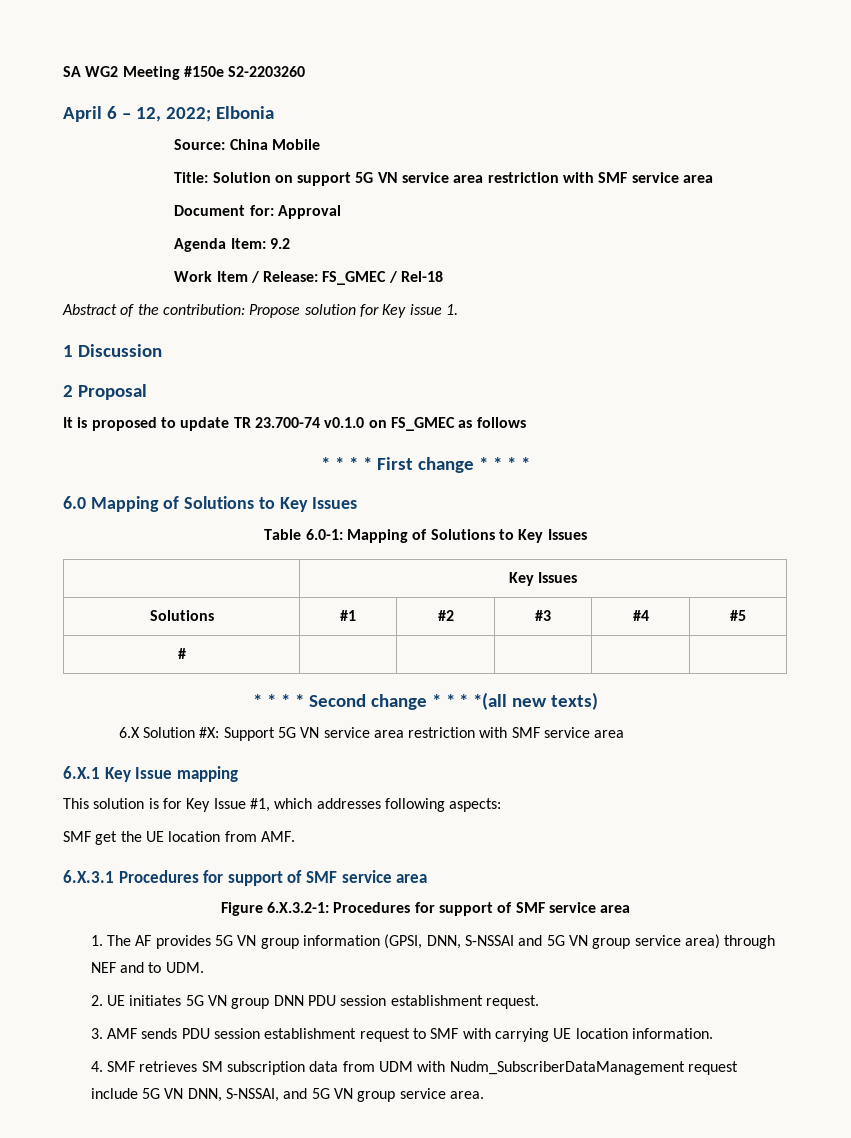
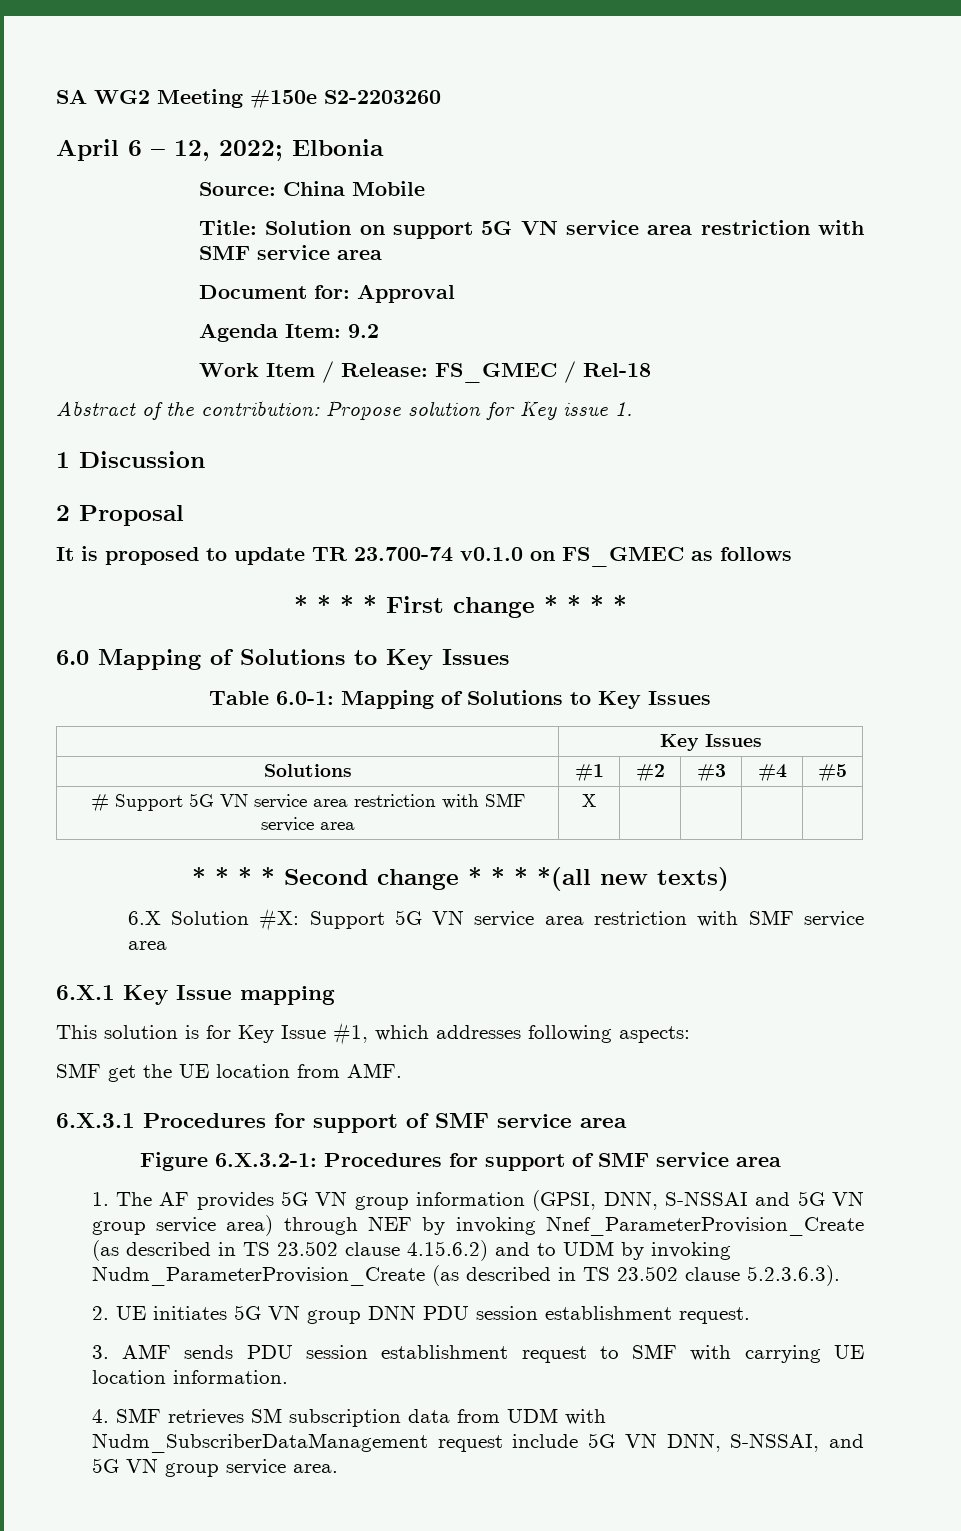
- # | | | | |
+ # Support 5G VN service area restriction with SMF service area | X | | | |
- 1. The AF provides 5G VN group information (GPSI, DNN, S-NSSAI and 5G VN group service area) through NEF and to UDM.
+ 1. The AF provides 5G VN group information (GPSI, DNN, S-NSSAI and 5G VN group service area) through NEF by invoking Nnef_ParameterProvision_Create (as described in TS 23.502 clause 4.15.6.2) and to UDM by invoking Nudm_ParameterProvision_Create (as described in TS 23.502 clause 5.2.3.6.3).

